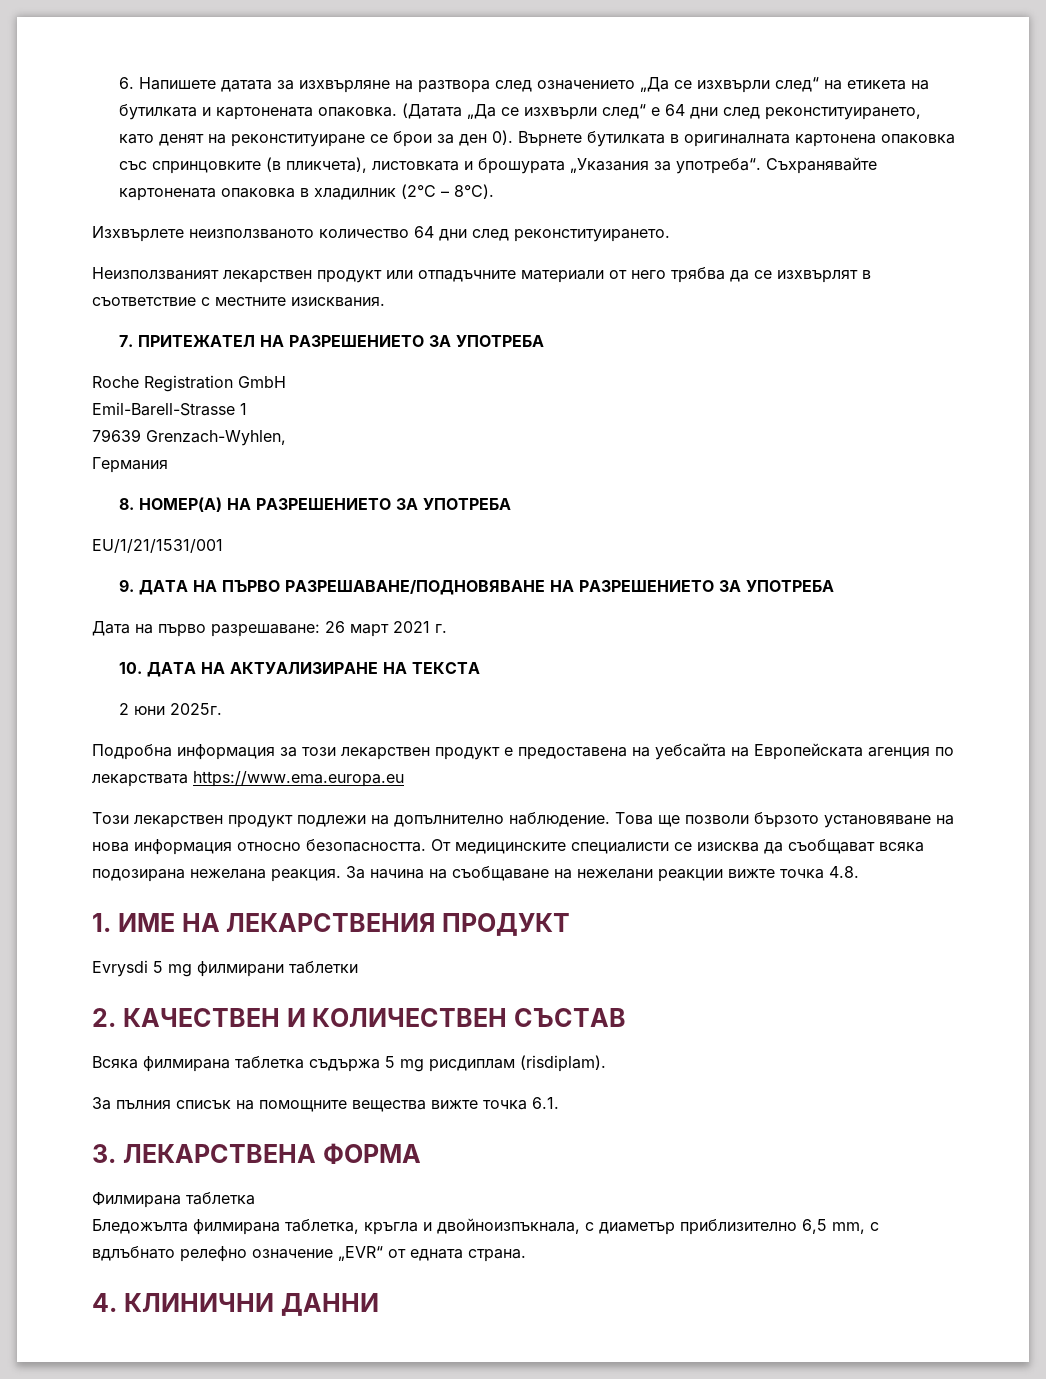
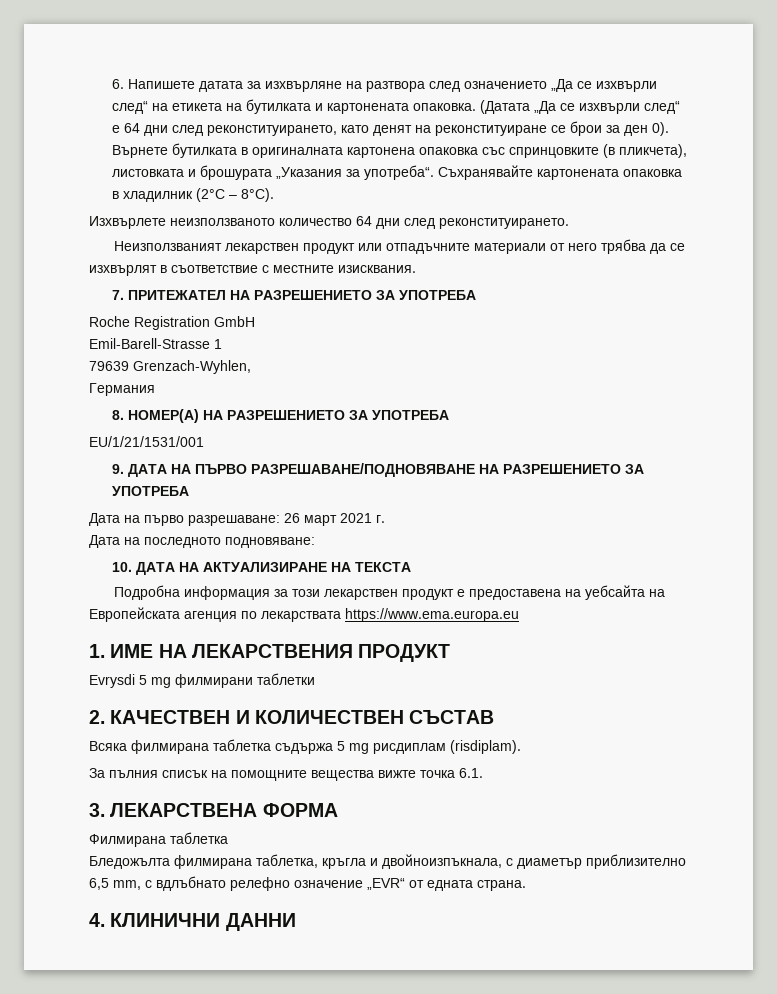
+ Дата на последното подновяване:
- 2 юни 2025г.
- Този лекарствен продукт подлежи на допълнително наблюдение. Това ще позволи бързото установяване на нова информация относно безопасността. От медицинските специалисти се изисква да съобщават всяка подозирана нежелана реакция. За начина на съобщаване на нежелани реакции вижте точка 4.8.

